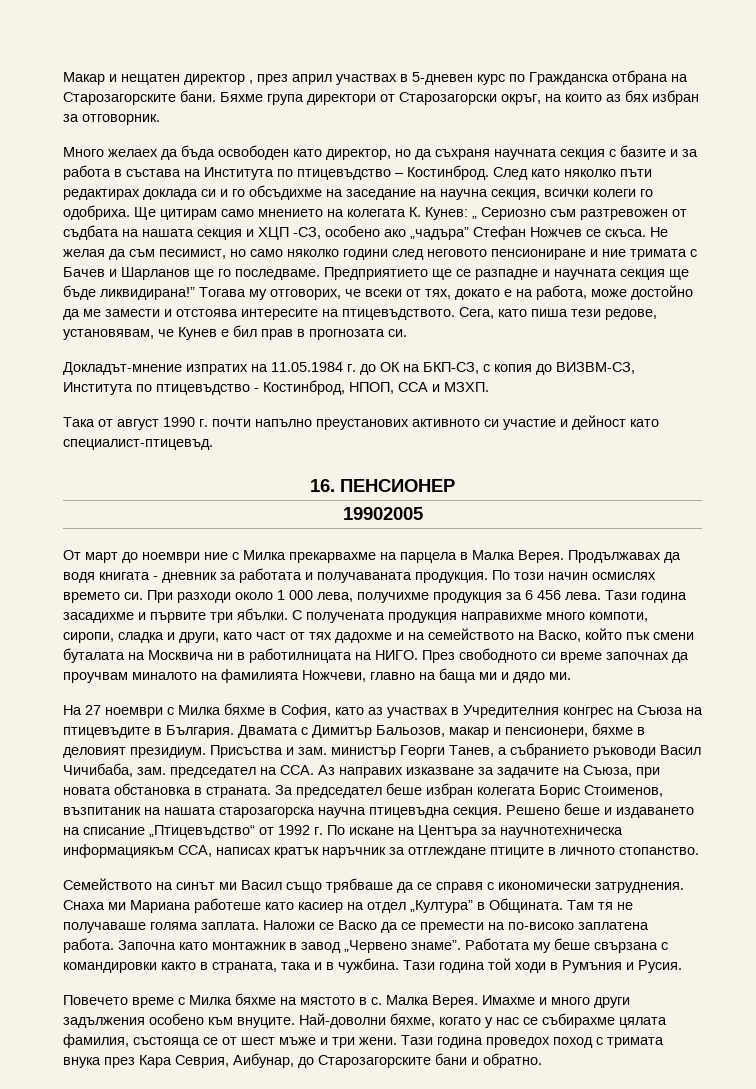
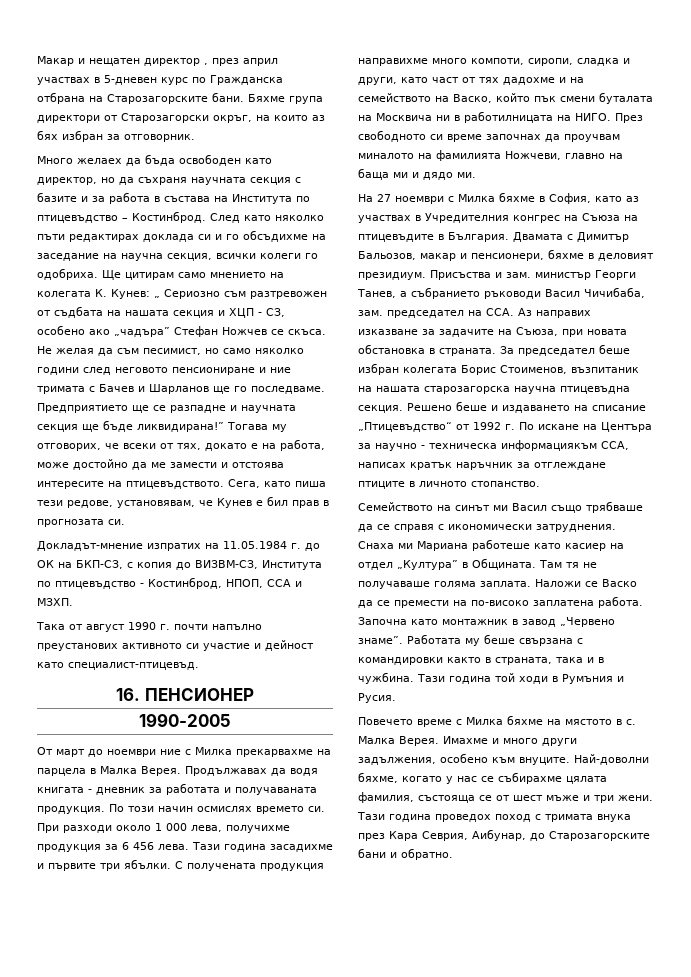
- Ще цитирам само мнението на колегата К. Кунев: „ Сериозно съм разтревожен от съдбата на нашата секция и ХЦП -СЗ, особено ако „чадъра” Стефан Ножчев се скъса.
+ Ще цитирам само мнението на колегата К. Кунев: „ Сериозно съм разтревожен от съдбата на нашата секция и ХЦП - СЗ, особено ако „чадъра” Стефан Ножчев се скъса.
- 19902005
+ 1990-2005
- Решено беше и издаването на списание „Птицевъдство“ от 1992 г. По искане на Центъра за научнотехническа информациякъм ССА, написах кратък наръчник за отглеждане птиците в личното стопанство.
+ Решено беше и издаването на списание „Птицевъдство“ от 1992 г. По искане на Центъра за научно - техническа информациякъм ССА, написах кратък наръчник за отглеждане птиците в личното стопанство.
- Имахме и много други задължения особено към внуците.
+ Имахме и много други задължения, особено към внуците.

